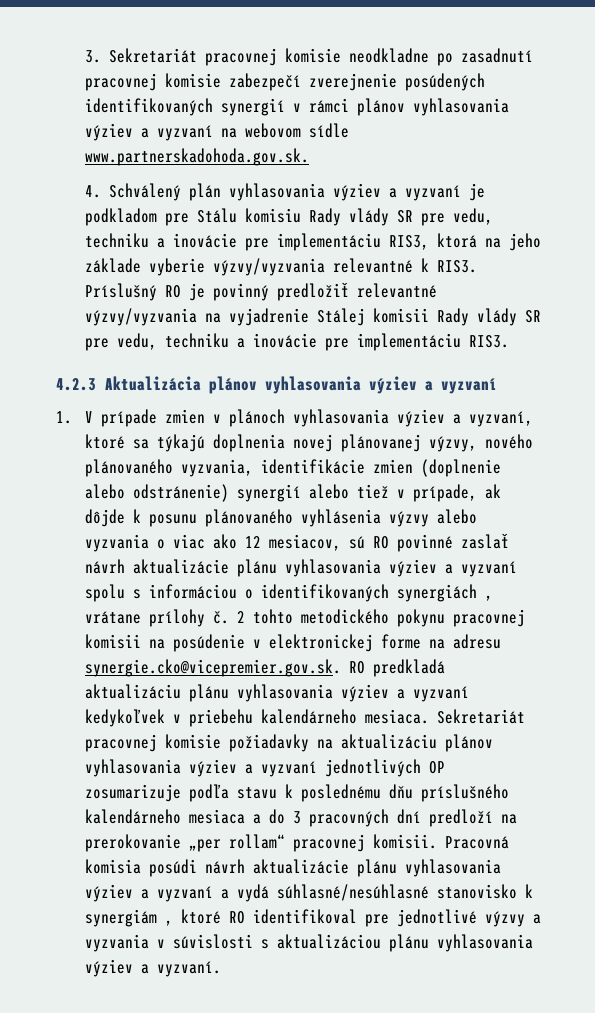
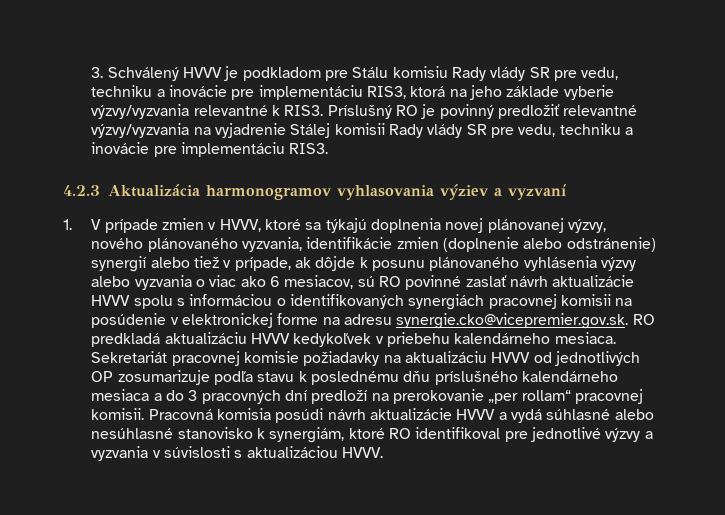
- 3. Sekretariát pracovnej komisie neodkladne po zasadnutí pracovnej komisie zabezpečí zverejnenie posúdených identifikovaných synergií v rámci plánov vyhlasovania výziev a vyzvaní na webovom sídle www.partnerskadohoda.gov.sk.
- 4. Schválený plán vyhlasovania výziev a vyzvaní je podkladom pre Stálu komisiu Rady vlády SR pre vedu, techniku a inovácie pre implementáciu RIS3, ktorá na jeho základe vyberie výzvy/vyzvania relevantné k RIS3.
+ 3. Schválený HVVV je podkladom pre Stálu komisiu Rady vlády SR pre vedu, techniku a inovácie pre implementáciu RIS3, ktorá na jeho základe vyberie výzvy/vyzvania relevantné k RIS3.
- 4.2.3 Aktualizácia plánov vyhlasovania výziev a vyzvaní
+ 4.2.3 Aktualizácia harmonogramov vyhlasovania výziev a vyzvaní
- 1. V prípade zmien v plánoch vyhlasovania výziev a vyzvaní, ktoré sa týkajú doplnenia novej plánovanej výzvy, nového plánovaného vyzvania, identifikácie zmien (doplnenie alebo odstránenie) synergií alebo tiež v prípade, ak dôjde k posunu plánovaného vyhlásenia výzvy alebo vyzvania o viac ako 12 mesiacov, sú RO povinné zaslať návrh aktualizácie plánu vyhlasovania výziev a vyzvaní spolu s informáciou o identifikovaných synergiách , vrátane prílohy č. 2 tohto metodického pokynu pracovnej komisii na posúdenie v elektronickej forme na adresu synergie.cko@vicepremier.gov.sk. RO predkladá aktualizáciu plánu vyhlasovania výziev a vyzvaní kedykoľvek v priebehu kalendárneho mesiaca.
+ 1. V prípade zmien v HVVV, ktoré sa týkajú doplnenia novej plánovanej výzvy, nového plánovaného vyzvania, identifikácie zmien (doplnenie alebo odstránenie) synergií alebo tiež v prípade, ak dôjde k posunu plánovaného vyhlásenia výzvy alebo vyzvania o viac ako 6 mesiacov, sú RO povinné zaslať návrh aktualizácie HVVV spolu s informáciou o identifikovaných synergiách pracovnej komisii na posúdenie v elektronickej forme na adresu synergie.cko@vicepremier.gov.sk. RO predkladá aktualizáciu HVVV kedykoľvek v priebehu kalendárneho mesiaca.
- Sekretariát pracovnej komisie požiadavky na aktualizáciu plánov vyhlasovania výziev a vyzvaní jednotlivých OP zosumarizuje podľa stavu k poslednému dňu príslušného kalendárneho mesiaca a do 3 pracovných dní predloží na prerokovanie „per rollam“ pracovnej komisii.
+ Sekretariát pracovnej komisie požiadavky na aktualizáciu HVVV od jednotlivých OP zosumarizuje podľa stavu k poslednému dňu príslušného kalendárneho mesiaca a do 3 pracovných dní predloží na prerokovanie „per rollam“ pracovnej komisii.
- Pracovná komisia posúdi návrh aktualizácie plánu vyhlasovania výziev a vyzvaní a vydá súhlasné/nesúhlasné stanovisko k synergiám , ktoré RO identifikoval pre jednotlivé výzvy a vyzvania v súvislosti s aktualizáciou plánu vyhlasovania výziev a vyzvaní.
+ Pracovná komisia posúdi návrh aktualizácie HVVV a vydá súhlasné alebo nesúhlasné stanovisko k synergiám, ktoré RO identifikoval pre jednotlivé výzvy a vyzvania v súvislosti s aktualizáciou HVVV.

